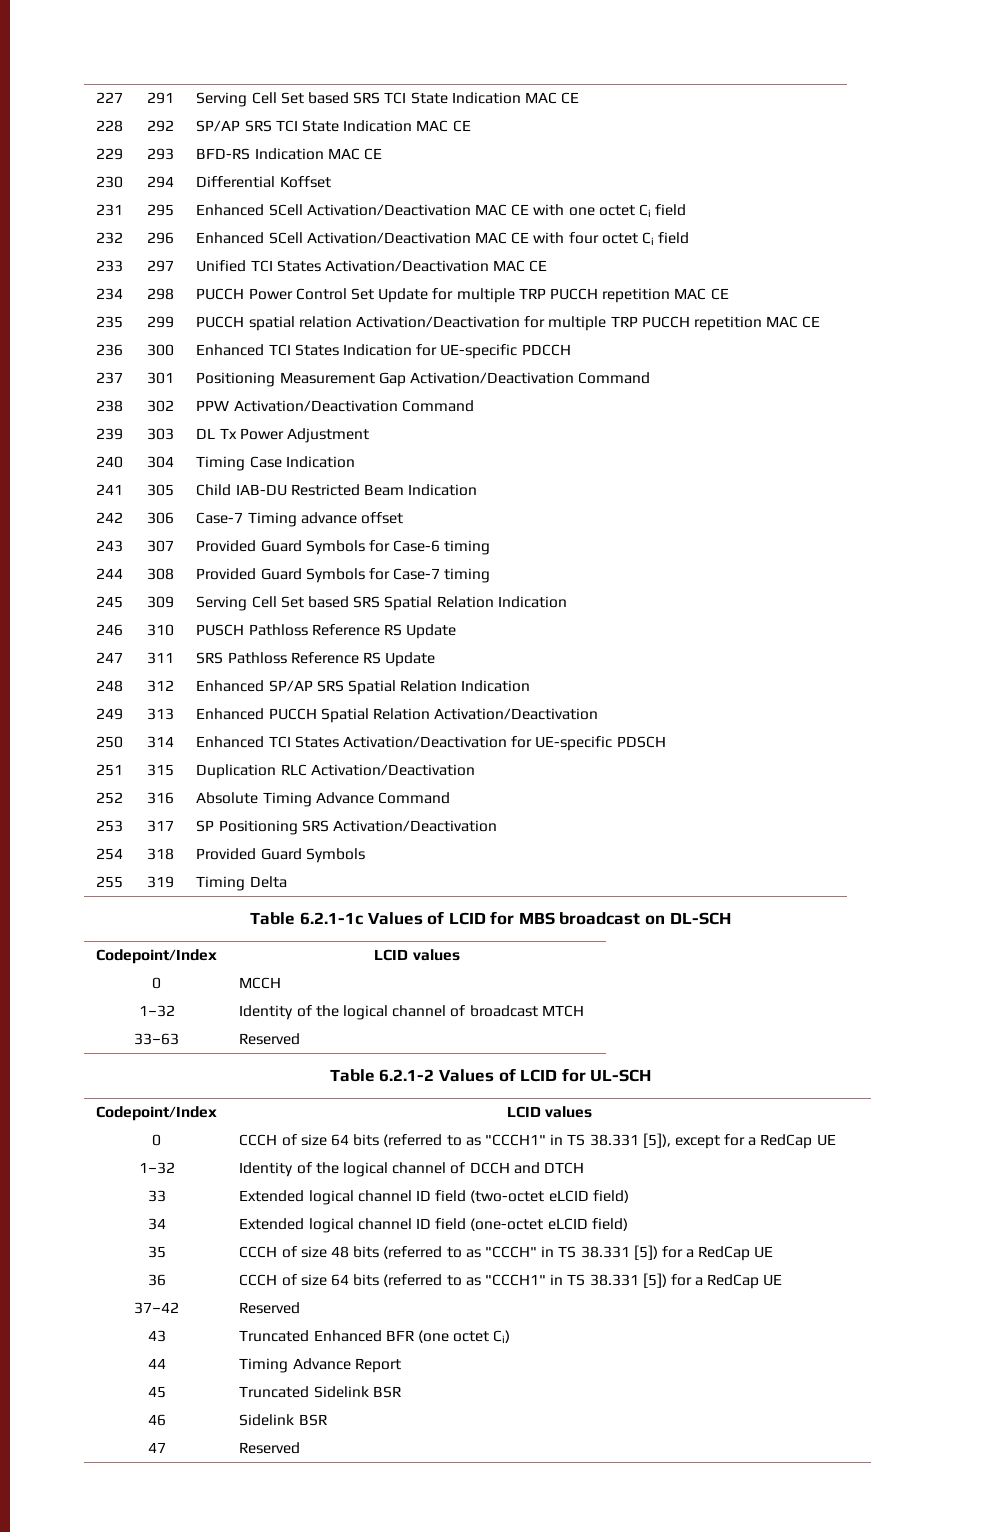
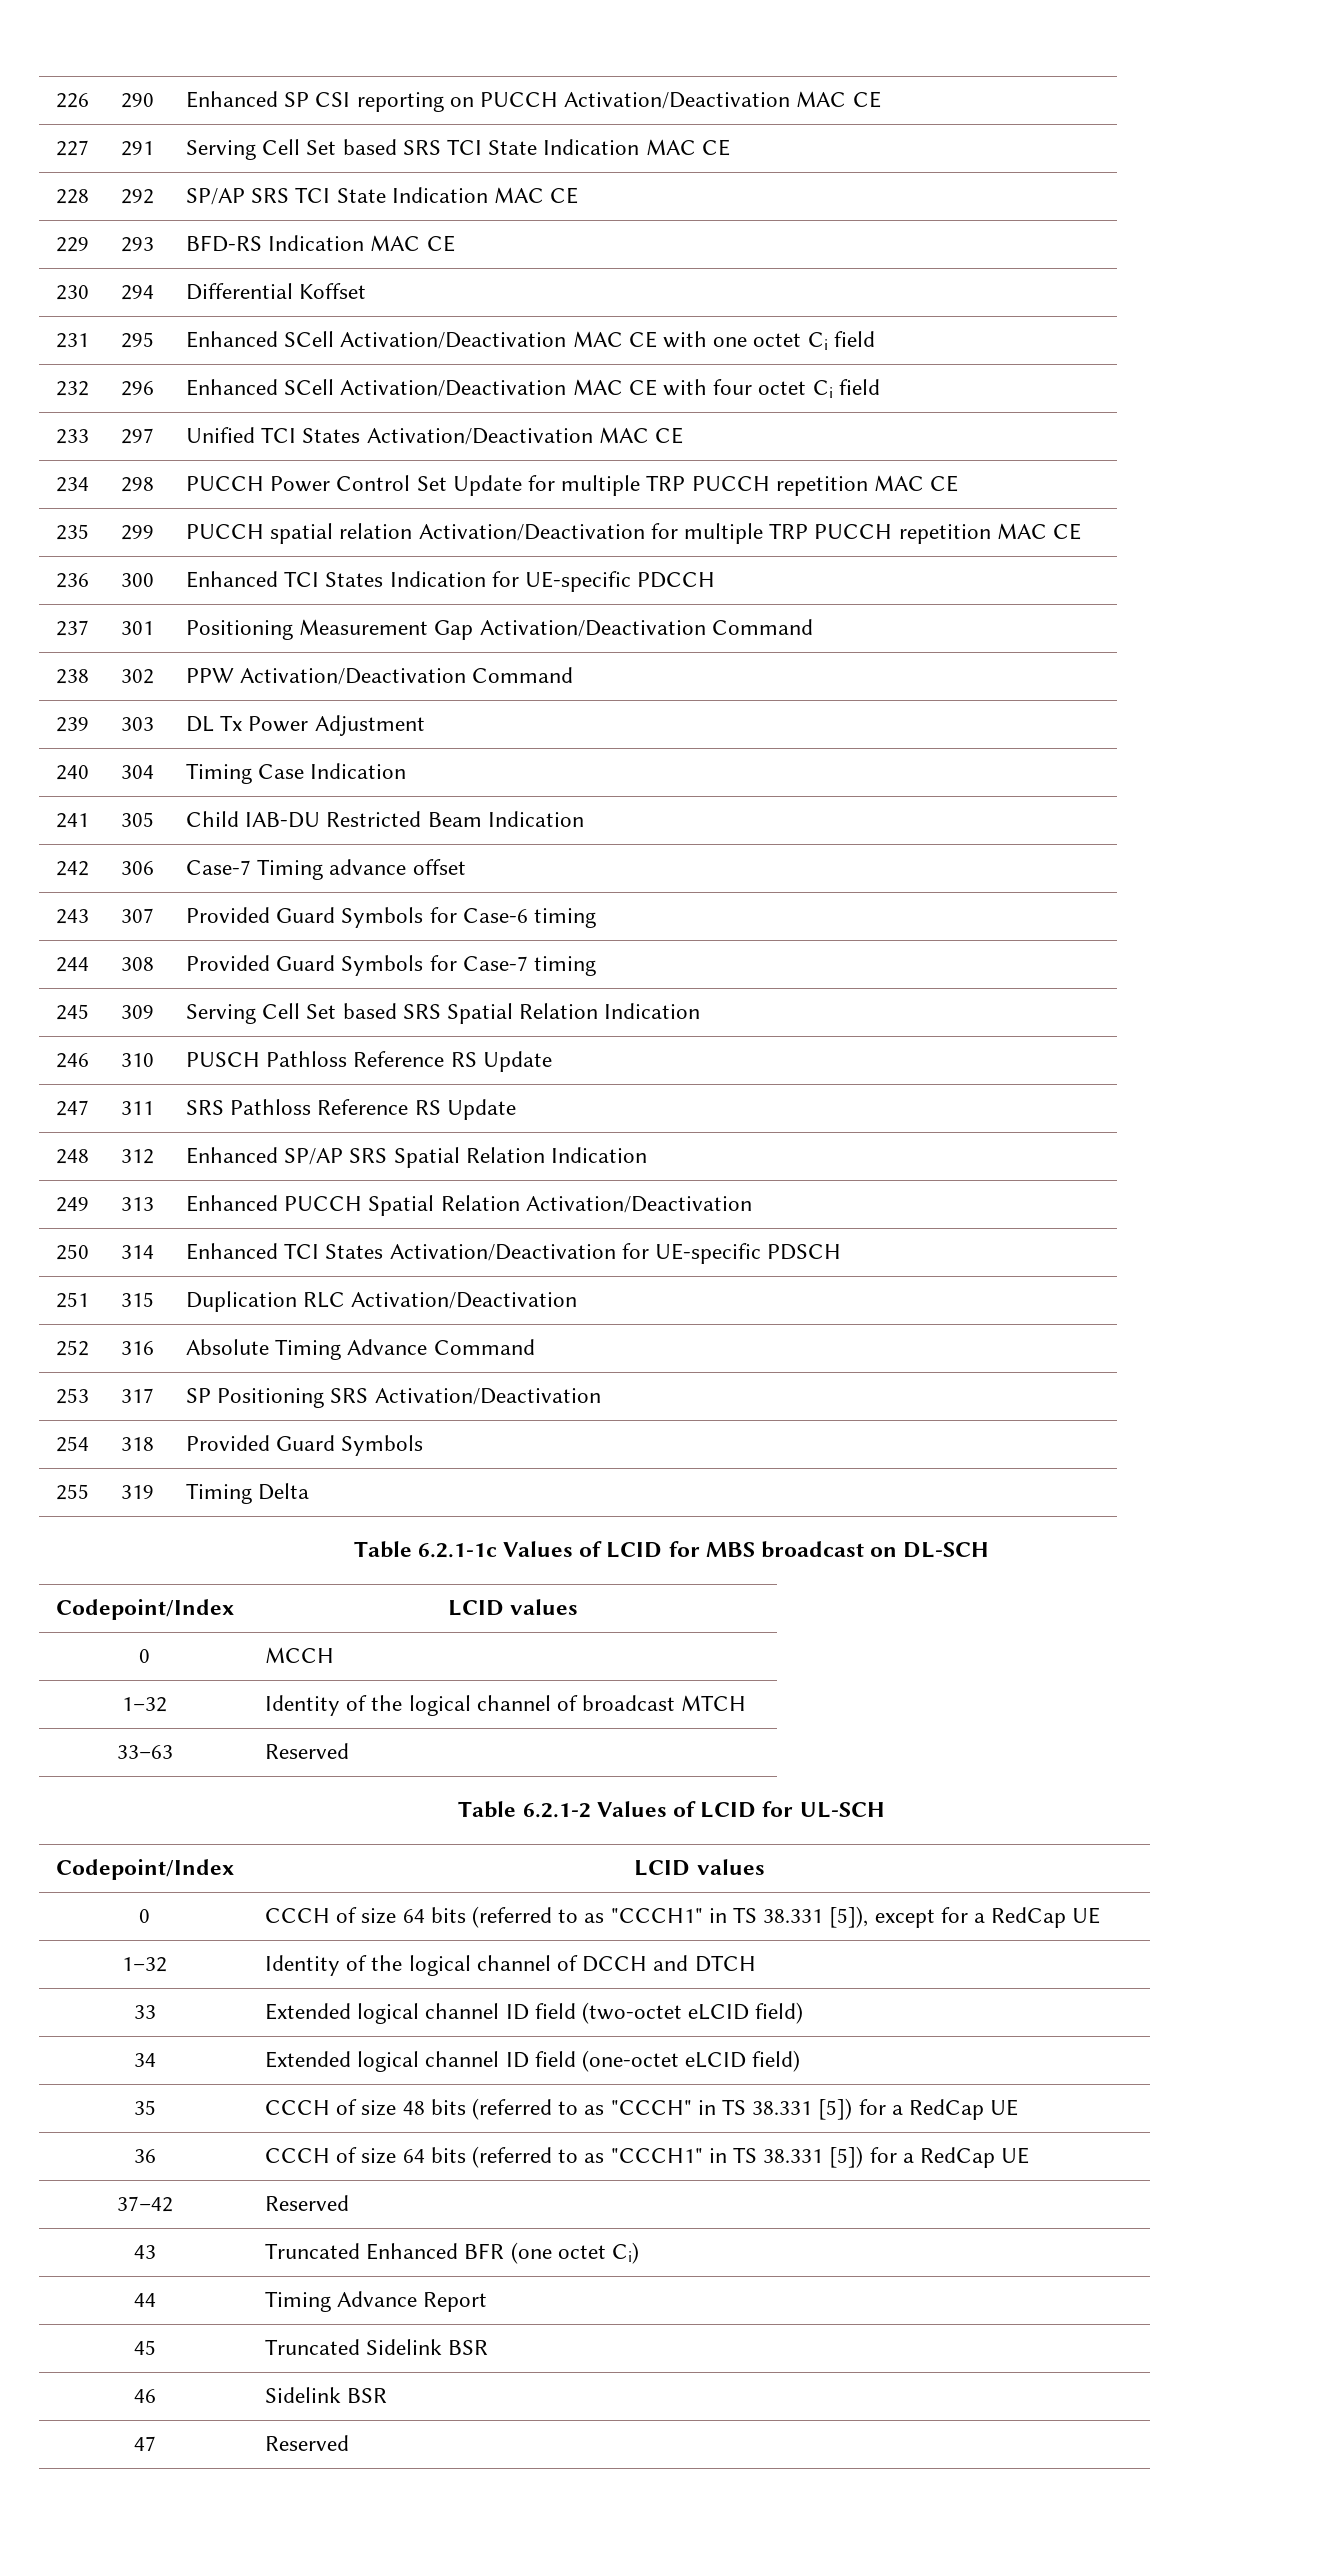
+ 226 | 290 | Enhanced SP CSI reporting on PUCCH Activation/Deactivation MAC CE

